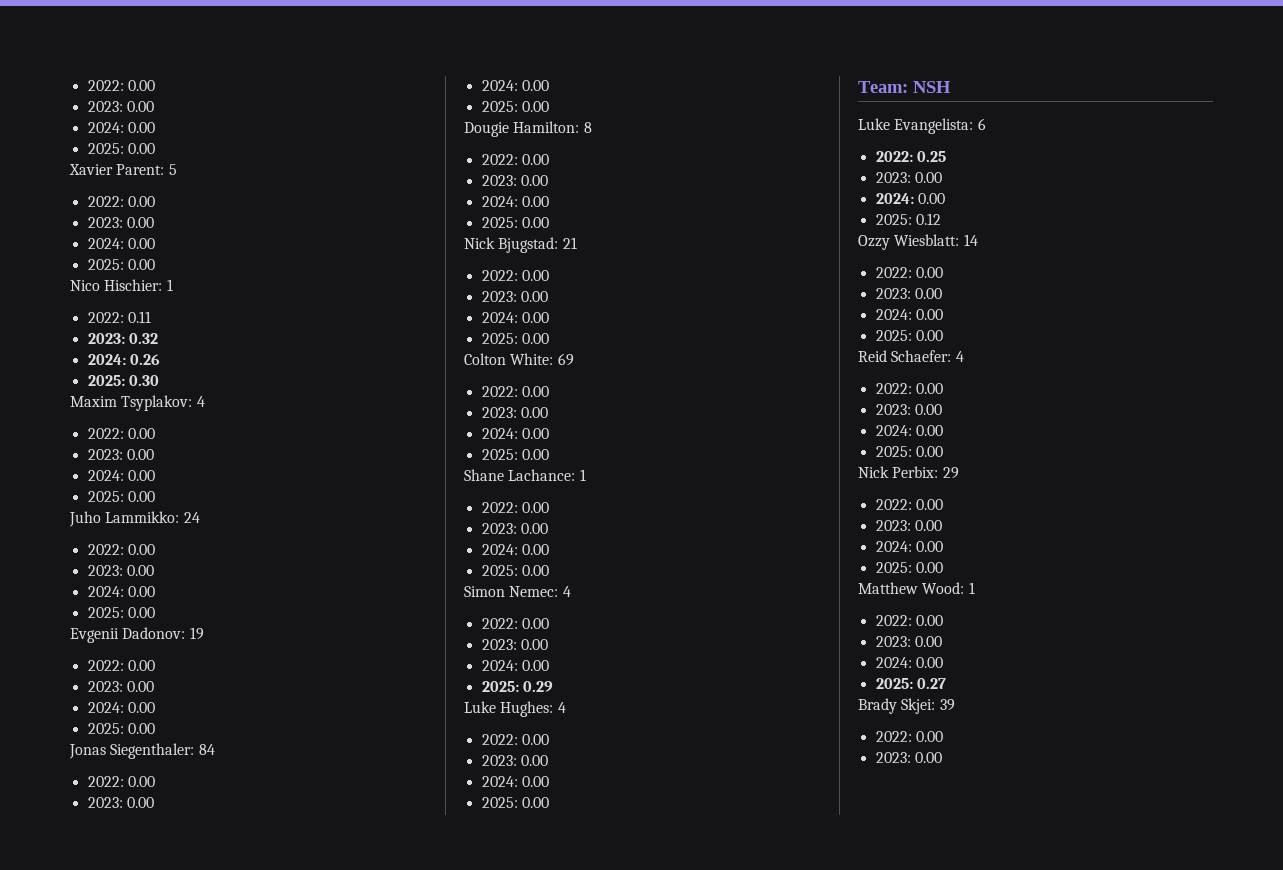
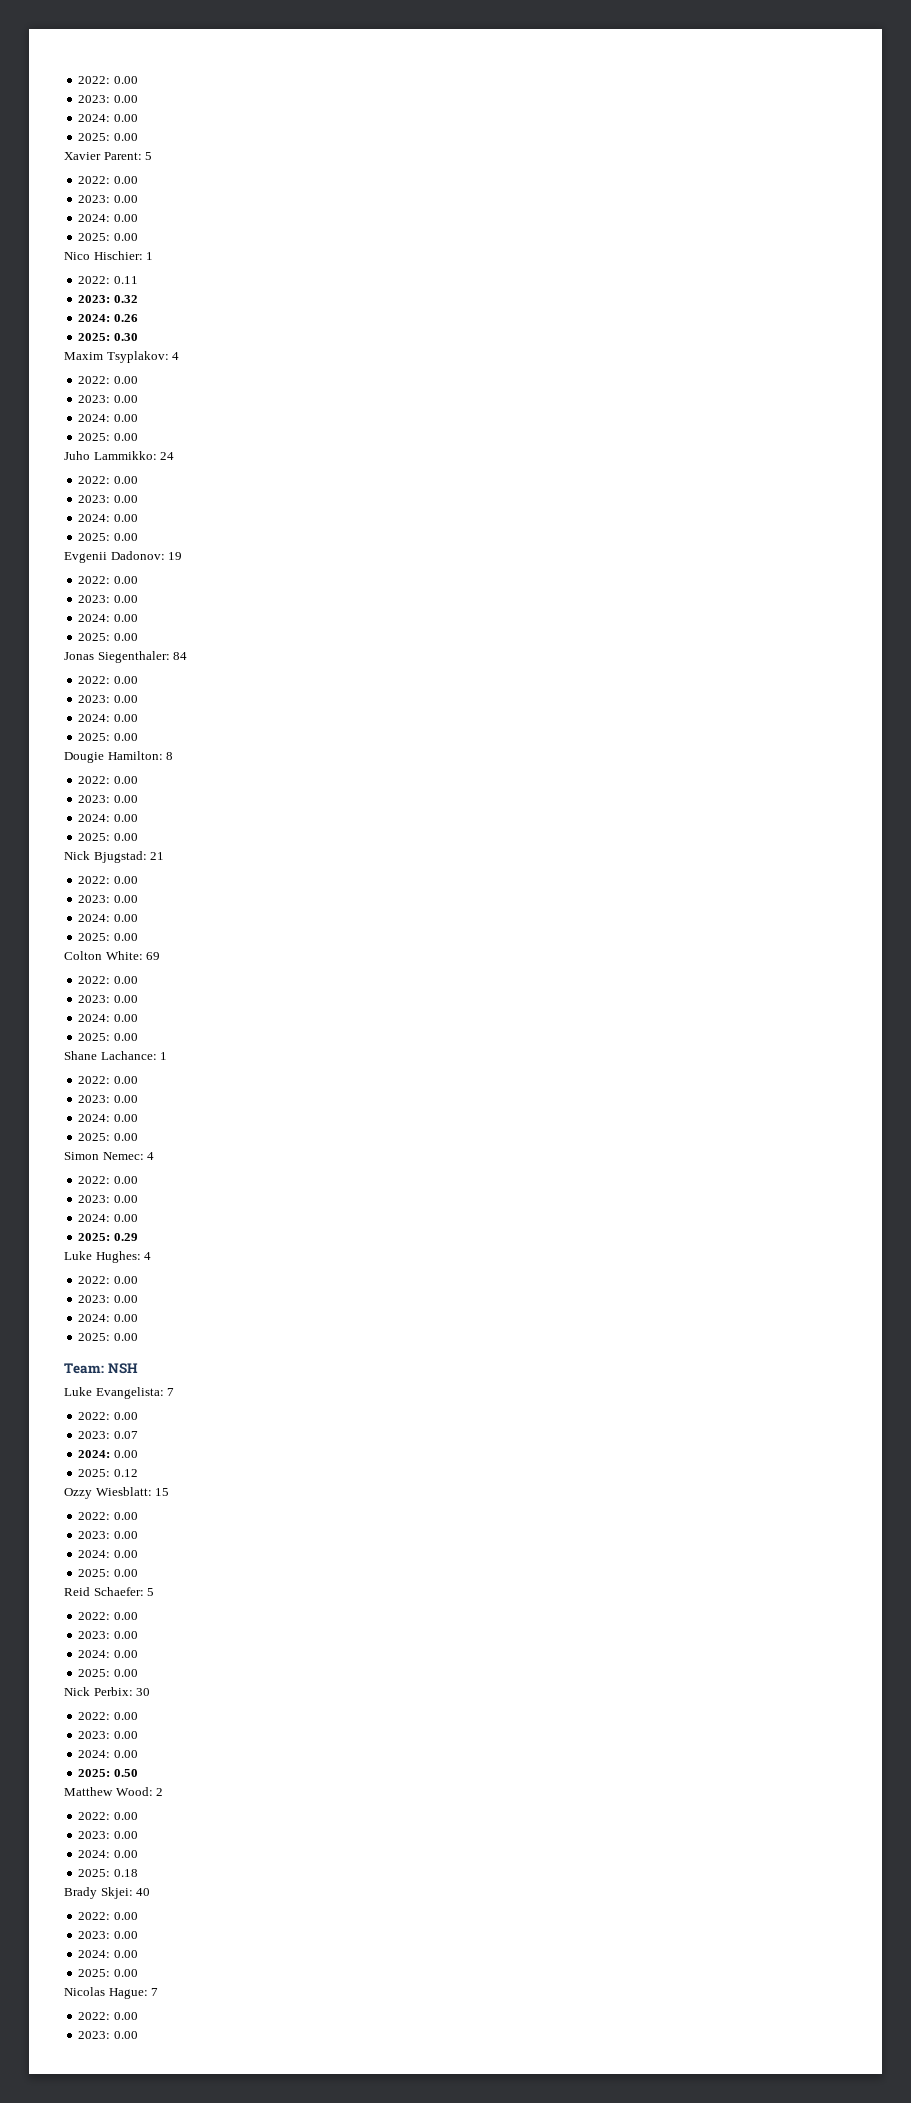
- Luke Evangelista: 6
- 2022: 0.25
- 2023: 0.00
+ Luke Evangelista: 7
+ 2022: 0.00
+ 2023: 0.07
- Ozzy Wiesblatt: 14
+ Ozzy Wiesblatt: 15
- Reid Schaefer: 4
+ Reid Schaefer: 5
- Nick Perbix: 29
+ Nick Perbix: 30
+ 2022: 0.00
+ 2023: 0.00
+ 2024: 0.00
+ 2025: 0.50
+ Matthew Wood: 2
+ 2022: 0.00
+ 2023: 0.00
+ 2024: 0.00
+ 2025: 0.18
+ Brady Skjei: 40
  2022: 0.00
  2023: 0.00
  2024: 0.00
  2025: 0.00
- Matthew Wood: 1
- 2022: 0.00
- 2023: 0.00
- 2024: 0.00
- 2025: 0.27
- Brady Skjei: 39
+ Nicolas Hague: 7

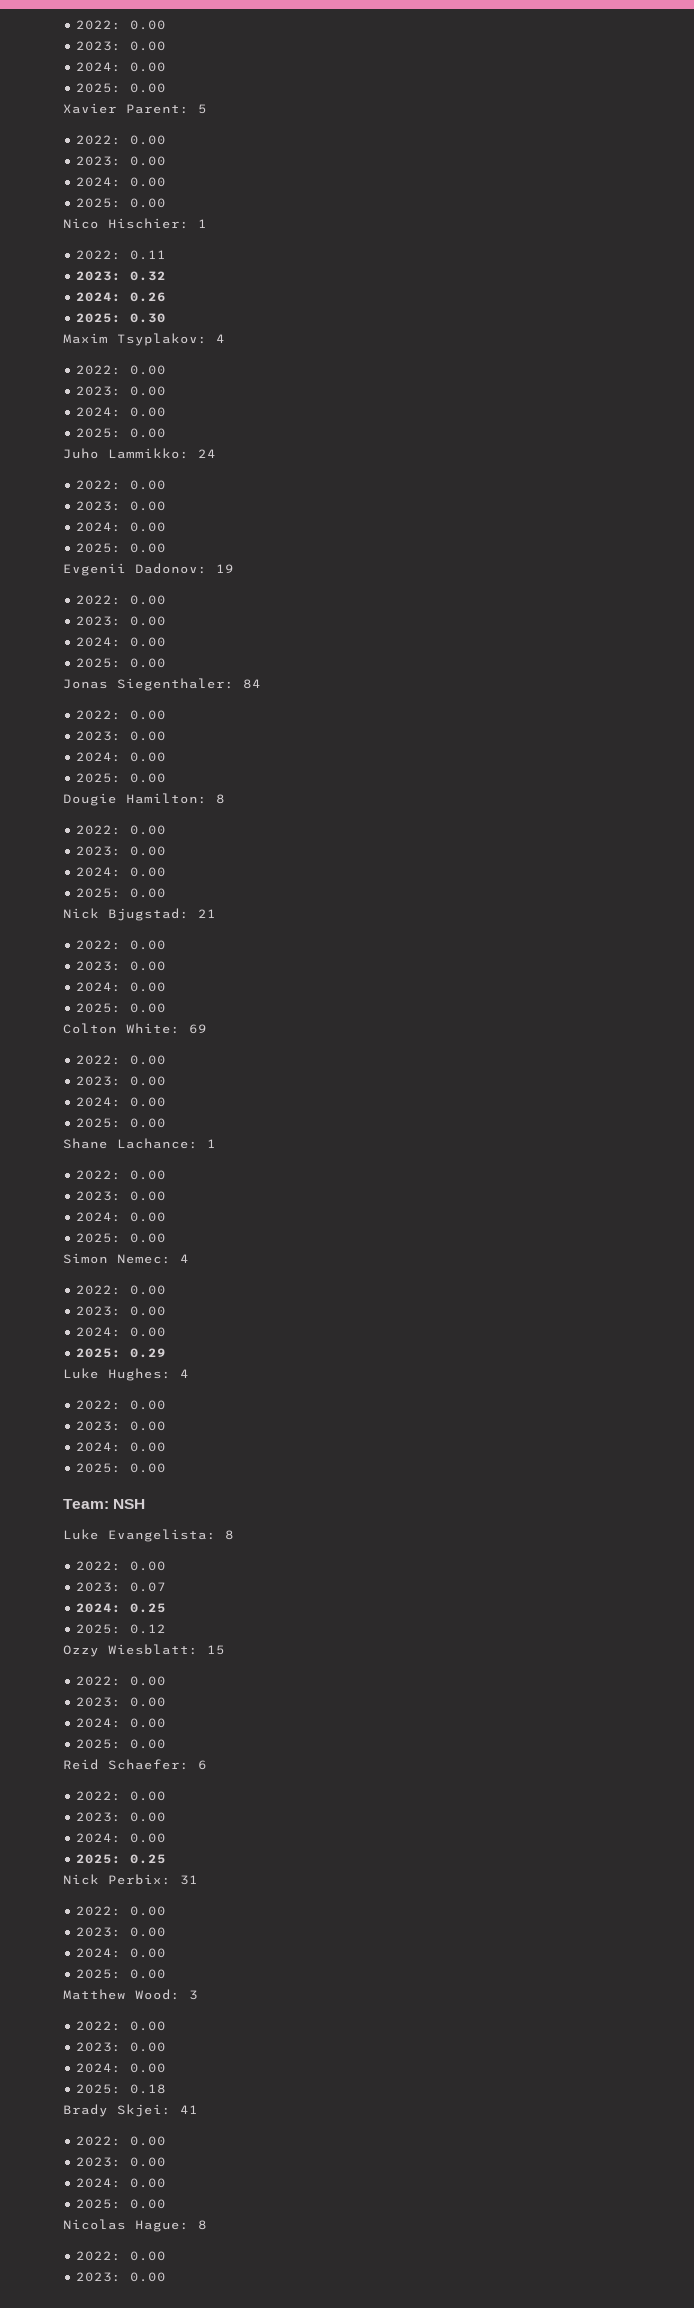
- Luke Evangelista: 7
+ Luke Evangelista: 8
  2023: 0.07
- 2024: 0.00
+ 2024: 0.25
- Reid Schaefer: 5
+ Reid Schaefer: 6
+ 2022: 0.00
+ 2023: 0.00
+ 2024: 0.00
+ 2025: 0.25
+ Nick Perbix: 31
  2022: 0.00
  2023: 0.00
  2024: 0.00
  2025: 0.00
- Nick Perbix: 30
- 2022: 0.00
- 2023: 0.00
- 2024: 0.00
- 2025: 0.50
- Matthew Wood: 2
+ Matthew Wood: 3
- Brady Skjei: 40
+ Brady Skjei: 41
- Nicolas Hague: 7
+ Nicolas Hague: 8

